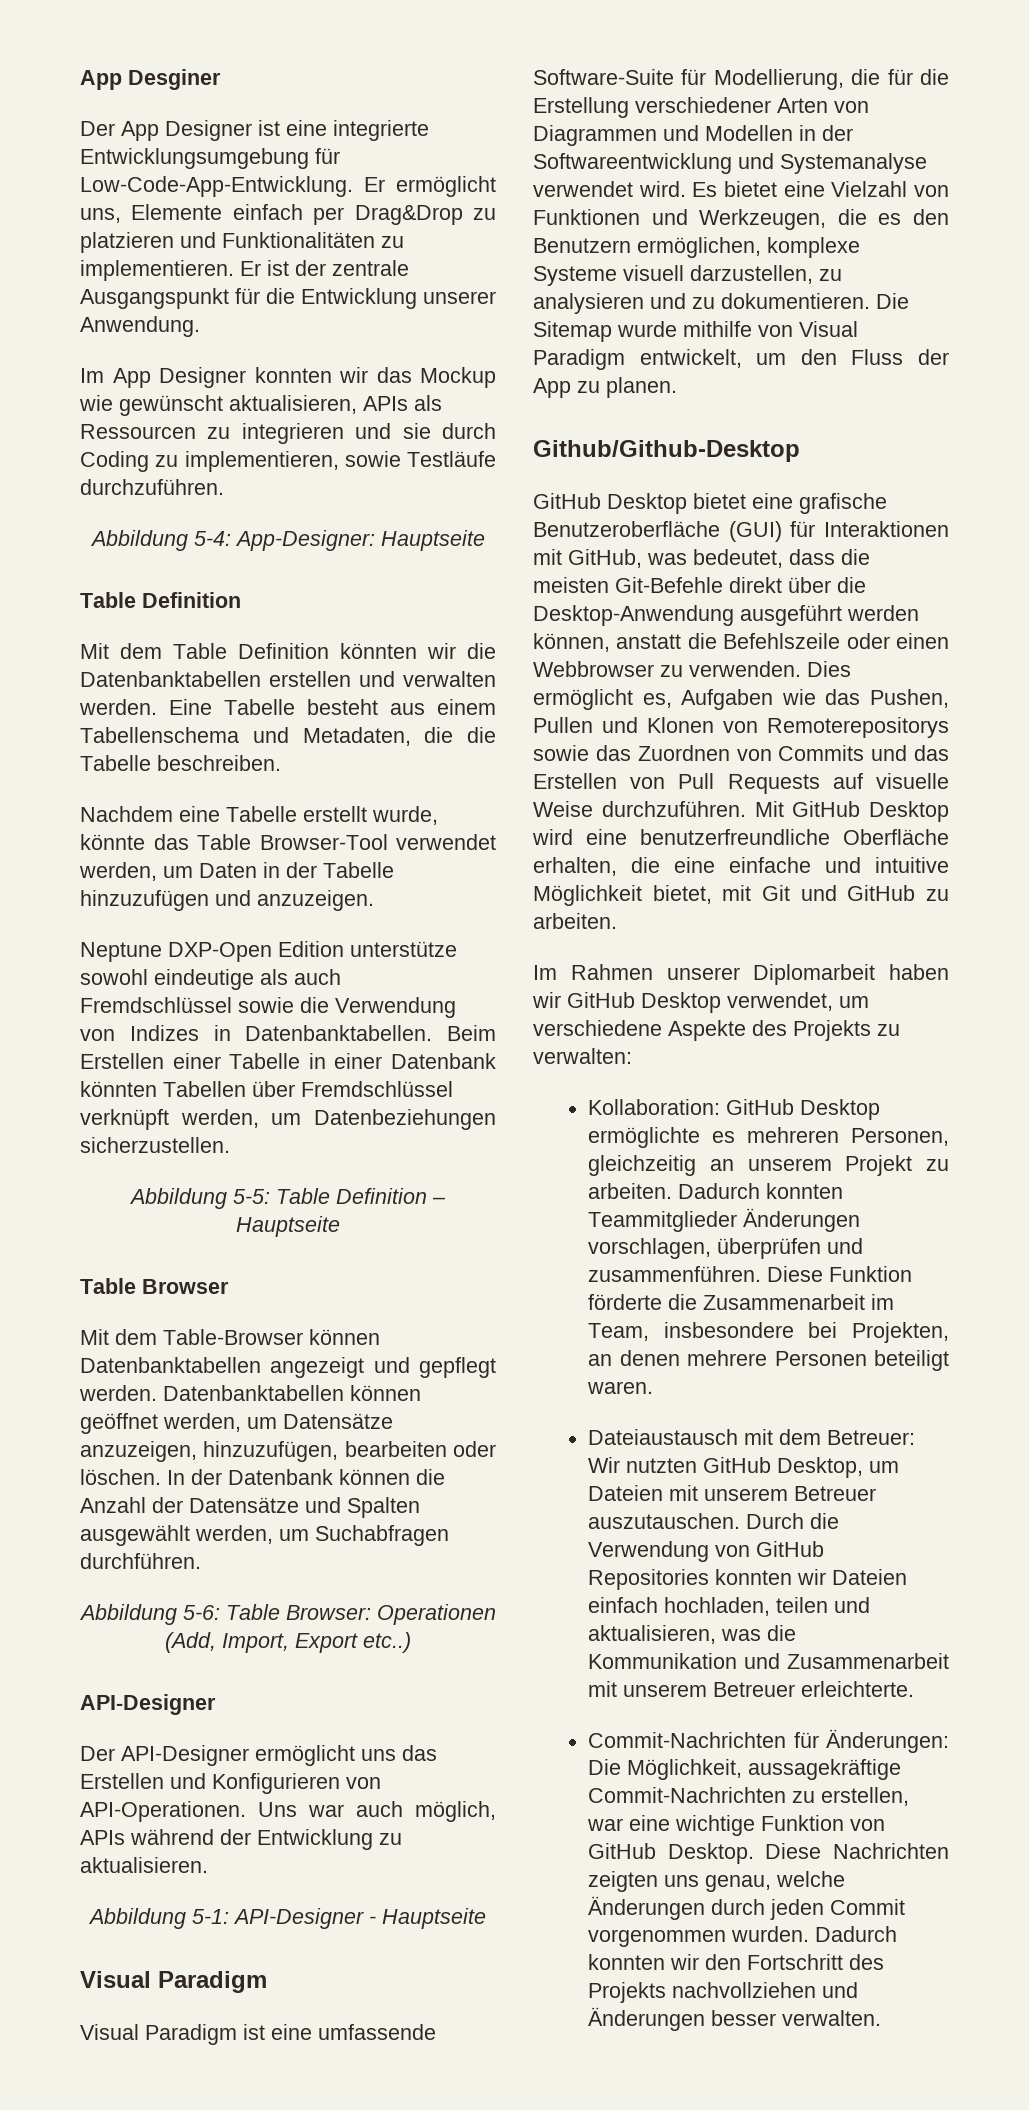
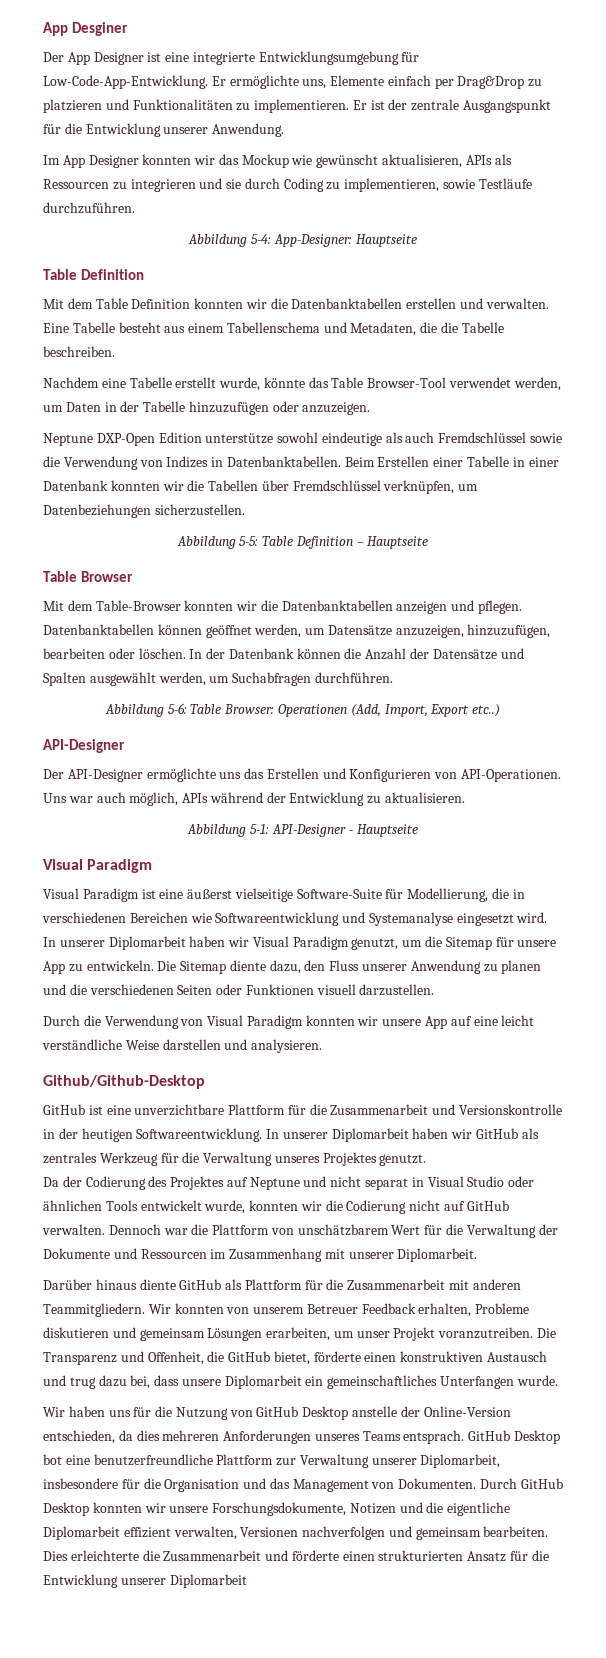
- Er ermöglicht uns, Elemente einfach per Drag&Drop zu platzieren und Funktionalitäten zu implementieren.
+ Er ermöglichte uns, Elemente einfach per Drag&Drop zu platzieren und Funktionalitäten zu implementieren.
- Mit dem Table Definition könnten wir die Datenbanktabellen erstellen und verwalten werden.
+ Mit dem Table Definition konnten wir die Datenbanktabellen erstellen und verwalten.
- Nachdem eine Tabelle erstellt wurde, könnte das Table Browser-Tool verwendet werden, um Daten in der Tabelle hinzuzufügen und anzuzeigen.
+ Nachdem eine Tabelle erstellt wurde, könnte das Table Browser-Tool verwendet werden, um Daten in der Tabelle hinzuzufügen oder anzuzeigen.
- Beim Erstellen einer Tabelle in einer Datenbank könnten Tabellen über Fremdschlüssel verknüpft werden, um Datenbeziehungen sicherzustellen.
+ Beim Erstellen einer Tabelle in einer Datenbank konnten wir die Tabellen über Fremdschlüssel verknüpfen, um Datenbeziehungen sicherzustellen.
- Mit dem Table-Browser können Datenbanktabellen angezeigt und gepflegt werden.
+ Mit dem Table-Browser konnten wir die Datenbanktabellen anzeigen und pflegen.
- Der API-Designer ermöglicht uns das Erstellen und Konfigurieren von API-Operationen.
+ Der API-Designer ermöglichte uns das Erstellen und Konfigurieren von API-Operationen.
- Visual Paradigm ist eine umfassende Software-Suite für Modellierung, die für die Erstellung verschiedener Arten von Diagrammen und Modellen in der Softwareentwicklung und Systemanalyse verwendet wird. Es bietet eine Vielzahl von Funktionen und Werkzeugen, die es den Benutzern ermöglichen, komplexe Systeme visuell darzustellen, zu analysieren und zu dokumentieren. Die Sitemap wurde mithilfe von Visual Paradigm entwickelt, um den Fluss der App zu planen.
+ Visual Paradigm ist eine äußerst vielseitige Software-Suite für Modellierung, die in verschiedenen Bereichen wie Softwareentwicklung und Systemanalyse eingesetzt wird. In unserer Diplomarbeit haben wir Visual Paradigm genutzt, um die Sitemap für unsere App zu entwickeln. Die Sitemap diente dazu, den Fluss unserer Anwendung zu planen und die verschiedenen Seiten oder Funktionen visuell darzustellen.
+ Durch die Verwendung von Visual Paradigm konnten wir unsere App auf eine leicht verständliche Weise darstellen und analysieren.
  Github/Github-Desktop
- GitHub Desktop bietet eine grafische Benutzeroberfläche (GUI) für Interaktionen mit GitHub, was bedeutet, dass die meisten Git-Befehle direkt über die Desktop-Anwendung ausgeführt werden können, anstatt die Befehlszeile oder einen Webbrowser zu verwenden. Dies ermöglicht es, Aufgaben wie das Pushen, Pullen und Klonen von Remoterepositorys sowie das Zuordnen von Commits und das Erstellen von Pull Requests auf visuelle Weise durchzuführen. Mit GitHub Desktop wird eine benutzerfreundliche Oberfläche erhalten, die eine einfache und intuitive Möglichkeit bietet, mit Git und GitHub zu arbeiten.
- Im Rahmen unserer Diplomarbeit haben wir GitHub Desktop verwendet, um verschiedene Aspekte des Projekts zu verwalten:
- Kollaboration: GitHub Desktop ermöglichte es mehreren Personen, gleichzeitig an unserem Projekt zu arbeiten. Dadurch konnten Teammitglieder Änderungen vorschlagen, überprüfen und zusammenführen. Diese Funktion förderte die Zusammenarbeit im Team, insbesondere bei Projekten, an denen mehrere Personen beteiligt waren.
- Dateiaustausch mit dem Betreuer: Wir nutzten GitHub Desktop, um Dateien mit unserem Betreuer auszutauschen. Durch die Verwendung von GitHub Repositories konnten wir Dateien einfach hochladen, teilen und aktualisieren, was die Kommunikation und Zusammenarbeit mit unserem Betreuer erleichterte.
- Commit-Nachrichten für Änderungen: Die Möglichkeit, aussagekräftige Commit-Nachrichten zu erstellen, war eine wichtige Funktion von GitHub Desktop. Diese Nachrichten zeigten uns genau, welche Änderungen durch jeden Commit vorgenommen wurden. Dadurch konnten wir den Fortschritt des Projekts nachvollziehen und Änderungen besser verwalten.
+ GitHub ist eine unverzichtbare Plattform für die Zusammenarbeit und Versionskontrolle in der heutigen Softwareentwicklung. In unserer Diplomarbeit haben wir GitHub als zentrales Werkzeug für die Verwaltung unseres Projektes genutzt.
+ Da der Codierung des Projektes auf Neptune und nicht separat in Visual Studio oder ähnlichen Tools entwickelt wurde, konnten wir die Codierung nicht auf GitHub verwalten. Dennoch war die Plattform von unschätzbarem Wert für die Verwaltung der Dokumente und Ressourcen im Zusammenhang mit unserer Diplomarbeit.
+ Darüber hinaus diente GitHub als Plattform für die Zusammenarbeit mit anderen Teammitgliedern. Wir konnten von unserem Betreuer Feedback erhalten, Probleme diskutieren und gemeinsam Lösungen erarbeiten, um unser Projekt voranzutreiben. Die Transparenz und Offenheit, die GitHub bietet, förderte einen konstruktiven Austausch und trug dazu bei, dass unsere Diplomarbeit ein gemeinschaftliches Unterfangen wurde.
+ Wir haben uns für die Nutzung von GitHub Desktop anstelle der Online-Version entschieden, da dies mehreren Anforderungen unseres Teams entsprach. GitHub Desktop bot eine benutzerfreundliche Plattform zur Verwaltung unserer Diplomarbeit, insbesondere für die Organisation und das Management von Dokumenten. Durch GitHub Desktop konnten wir unsere Forschungsdokumente, Notizen und die eigentliche Diplomarbeit effizient verwalten, Versionen nachverfolgen und gemeinsam bearbeiten. Dies erleichterte die Zusammenarbeit und förderte einen strukturierten Ansatz für die Entwicklung unserer Diplomarbeit

